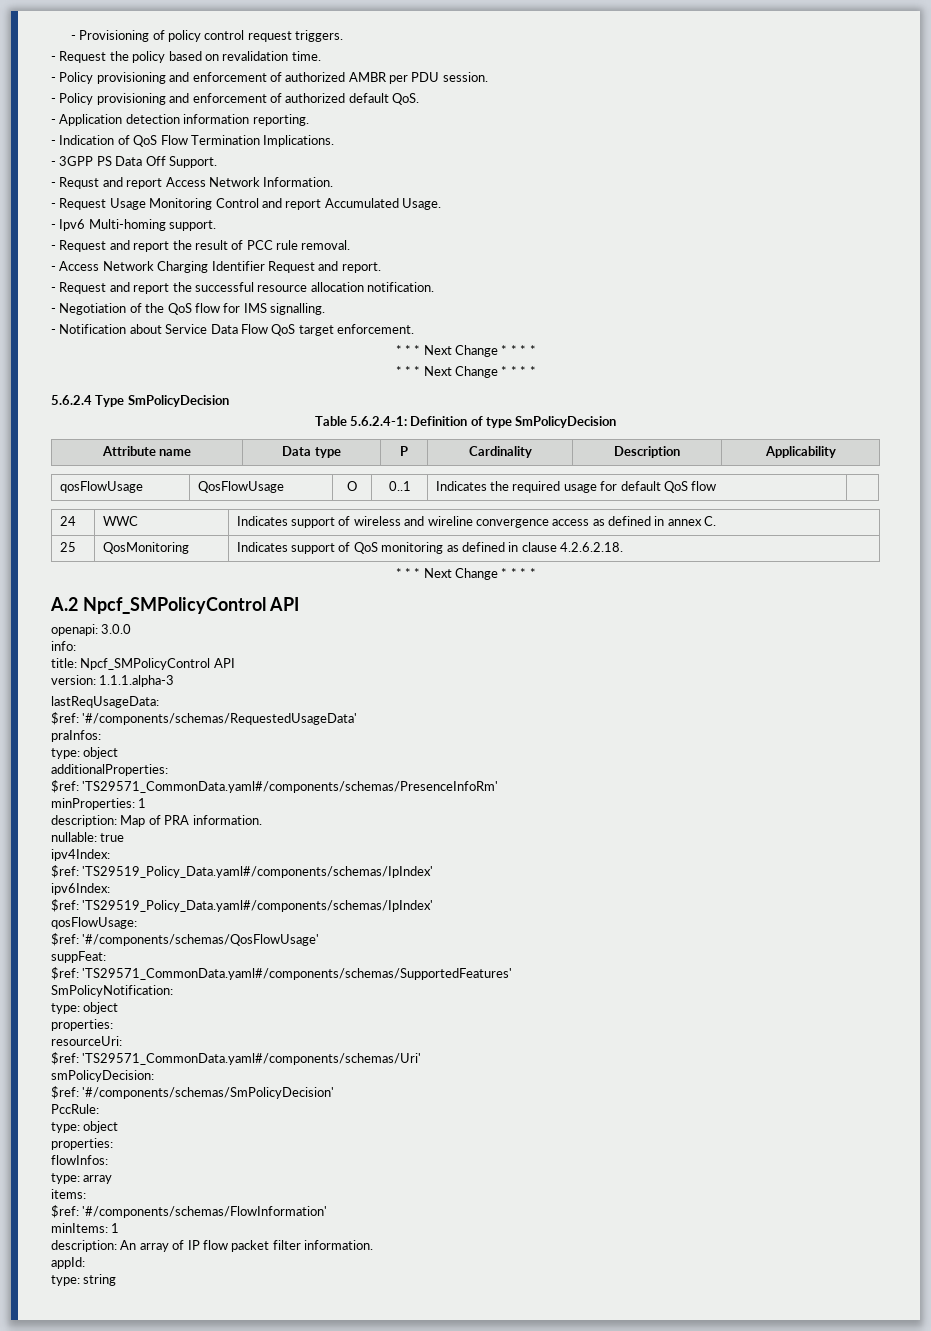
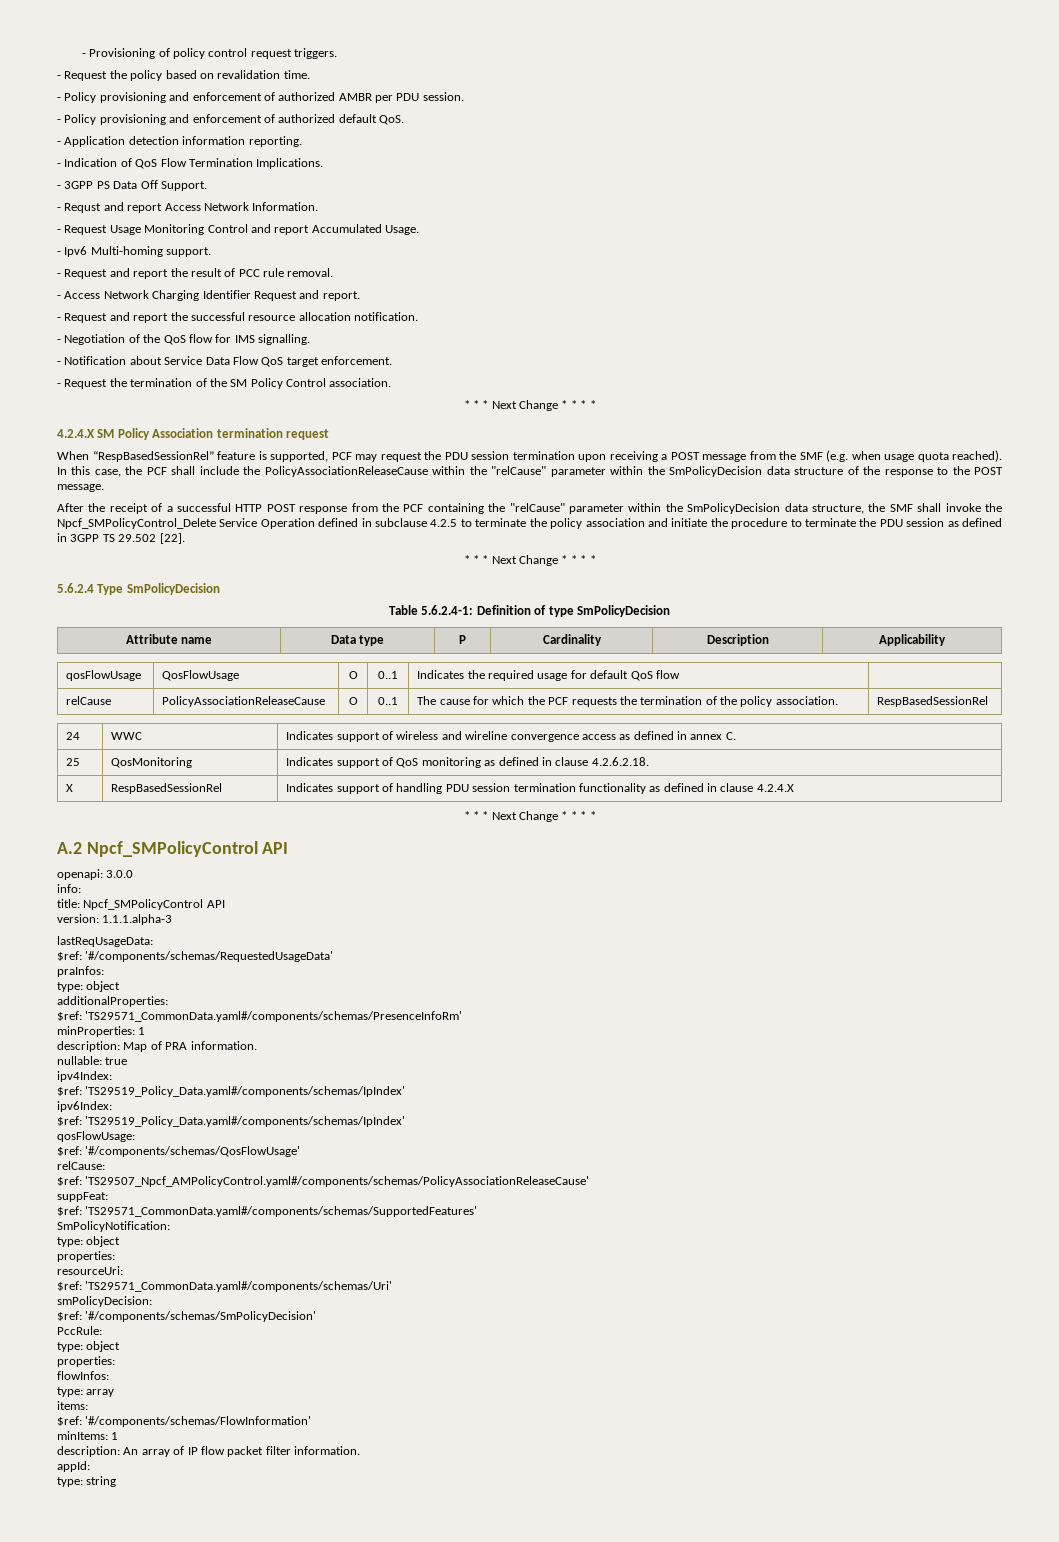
  - Notification about Service Data Flow QoS target enforcement.
+ - Request the termination of the SM Policy Control association.
  * * * Next Change * * * *
+ 4.2.4.X SM Policy Association termination request
+ When “RespBasedSessionRel” feature is supported, PCF may request the PDU session termination upon receiving a POST message from the SMF (e.g. when usage quota reached). In this case, the PCF shall include the PolicyAssociationReleaseCause within the "relCause" parameter within the SmPolicyDecision data structure of the response to the POST message.
+ After the receipt of a successful HTTP POST response from the PCF containing the "relCause" parameter within the SmPolicyDecision data structure, the SMF shall invoke the Npcf_SMPolicyControl_Delete Service Operation defined in subclause 4.2.5 to terminate the policy association and initiate the procedure to terminate the PDU session as defined in 3GPP TS 29.502 [22].
+ relCause | PolicyAssociationReleaseCause | O | 0..1 | The cause for which the PCF requests the termination of the policy association. | RespBasedSessionRel
+ X | RespBasedSessionRel | Indicates support of handling PDU session termination functionality as defined in clause 4.2.4.X
+ relCause:
+ $ref: 'TS29507_Npcf_AMPolicyControl.yaml#/components/schemas/PolicyAssociationReleaseCause'

